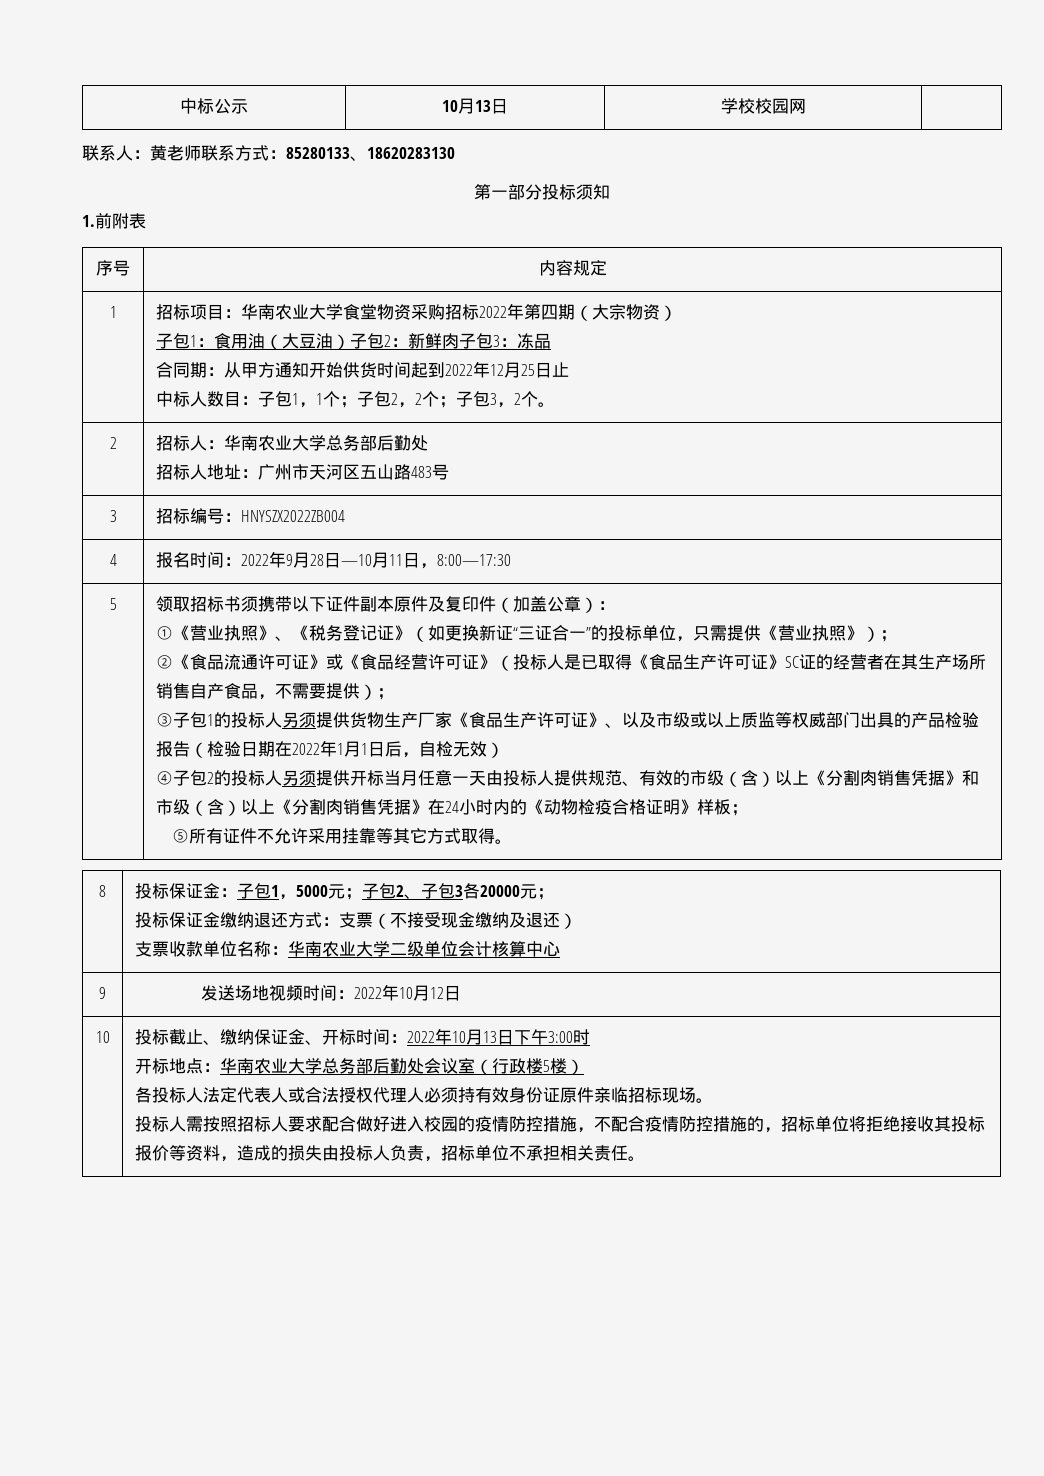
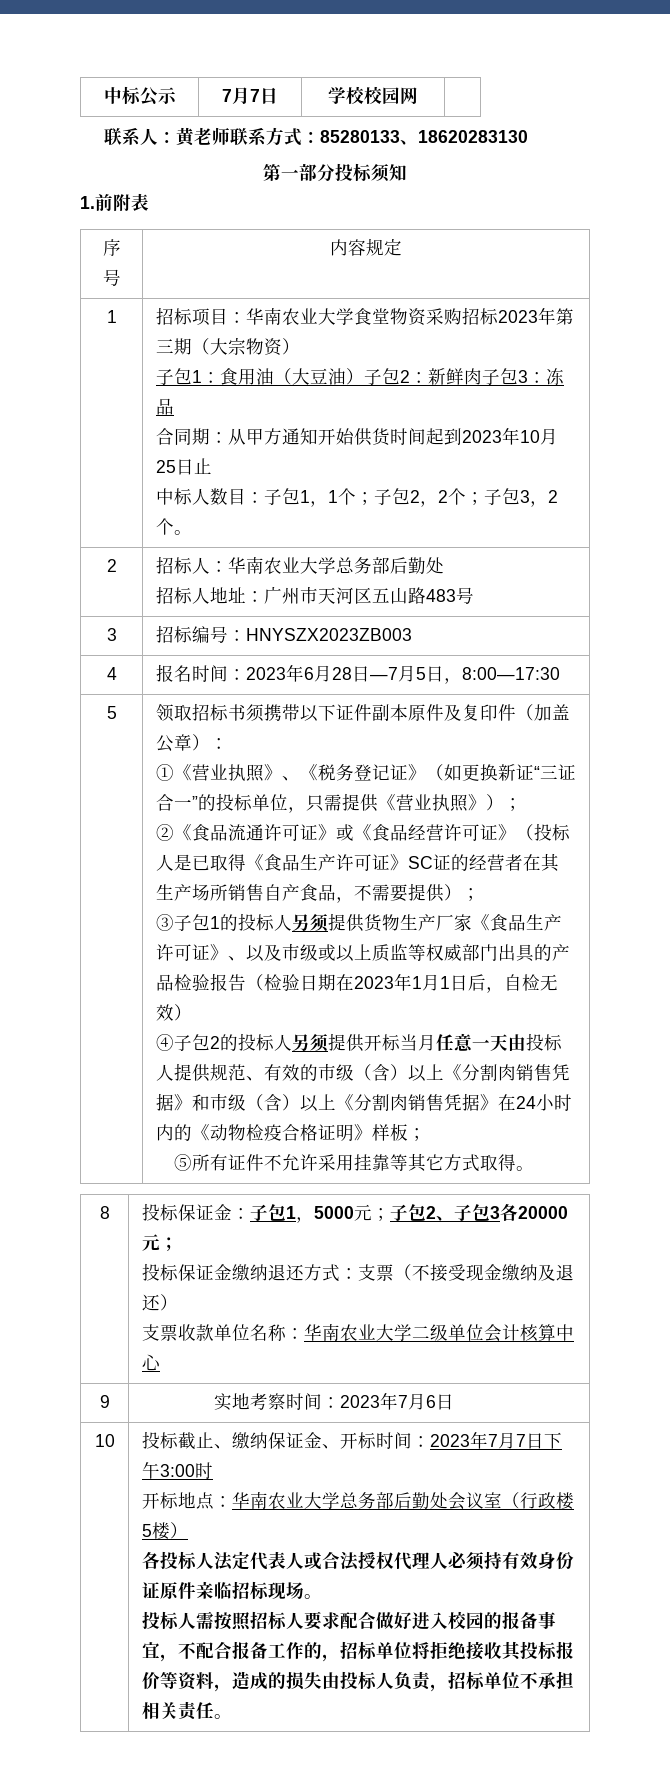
- 中标公示 | 10月13日 | 学校校园网 |
+ 中标公示 | 7月7日 | 学校校园网 |
- 招标项目：华南农业大学食堂物资采购招标2022年第四期（大宗物资）
+ 招标项目：华南农业大学食堂物资采购招标2023年第三期（大宗物资）
- 合同期：从甲方通知开始供货时间起到2022年12月25日止
+ 合同期：从甲方通知开始供货时间起到2023年10月25日止
- 3 | 招标编号：HNYSZX2022ZB004
+ 3 | 招标编号：HNYSZX2023ZB003
- 4 | 报名时间：2022年9月28日—10月11日，8:00—17:30
+ 4 | 报名时间：2023年6月28日—7月5日，8:00—17:30
- ③子包1的投标人另须提供货物生产厂家《食品生产许可证》、以及市级或以上质监等权威部门出具的产品检验报告（检验日期在2022年1月1日后，自检无效）
+ ③子包1的投标人另须提供货物生产厂家《食品生产许可证》、以及市级或以上质监等权威部门出具的产品检验报告（检验日期在2023年1月1日后，自检无效）
- 9 | 发送场地视频时间：2022年10月12日
+ 9 | 实地考察时间：2023年7月6日
- 投标截止、缴纳保证金、开标时间：2022年10月13日下午3:00时
+ 投标截止、缴纳保证金、开标时间：2023年7月7日下午3:00时
- 投标人需按照招标人要求配合做好进入校园的疫情防控措施，不配合疫情防控措施的，招标单位将拒绝接收其投标报价等资料，造成的损失由投标人负责，招标单位不承担相关责任。
+ 投标人需按照招标人要求配合做好进入校园的报备事宜，不配合报备工作的，招标单位将拒绝接收其投标报价等资料，造成的损失由投标人负责，招标单位不承担相关责任。

